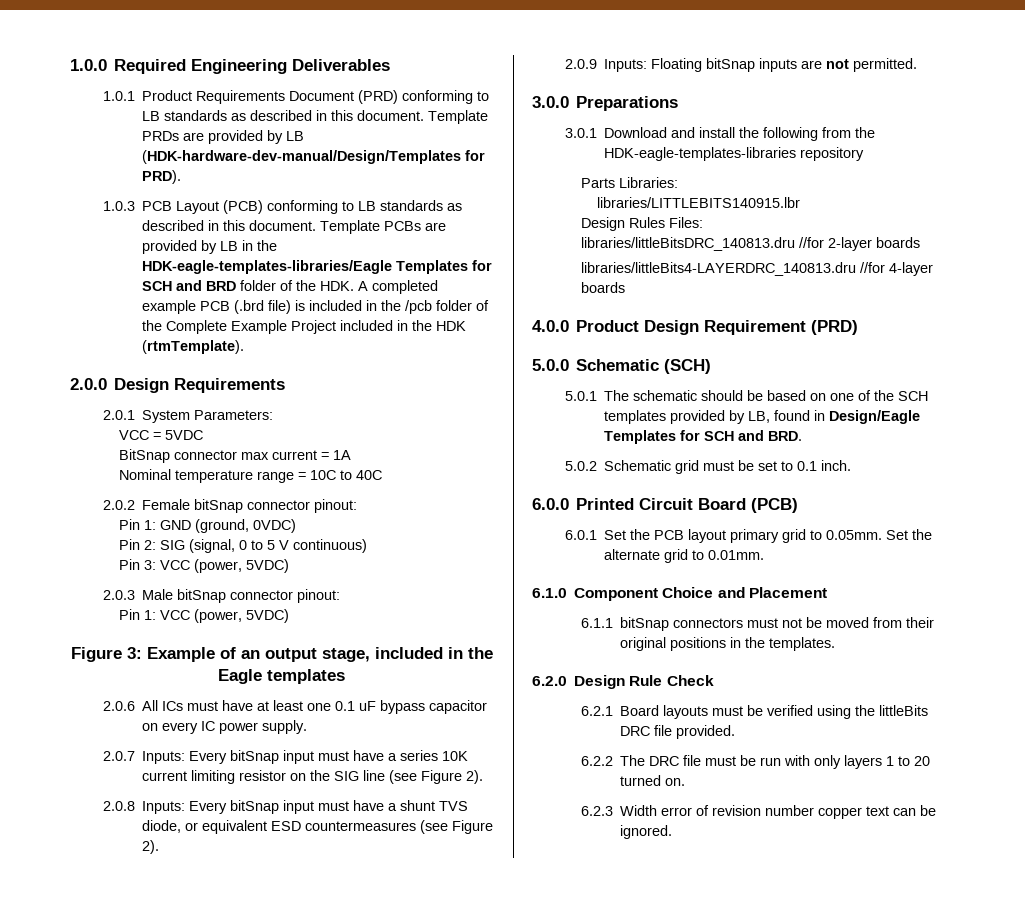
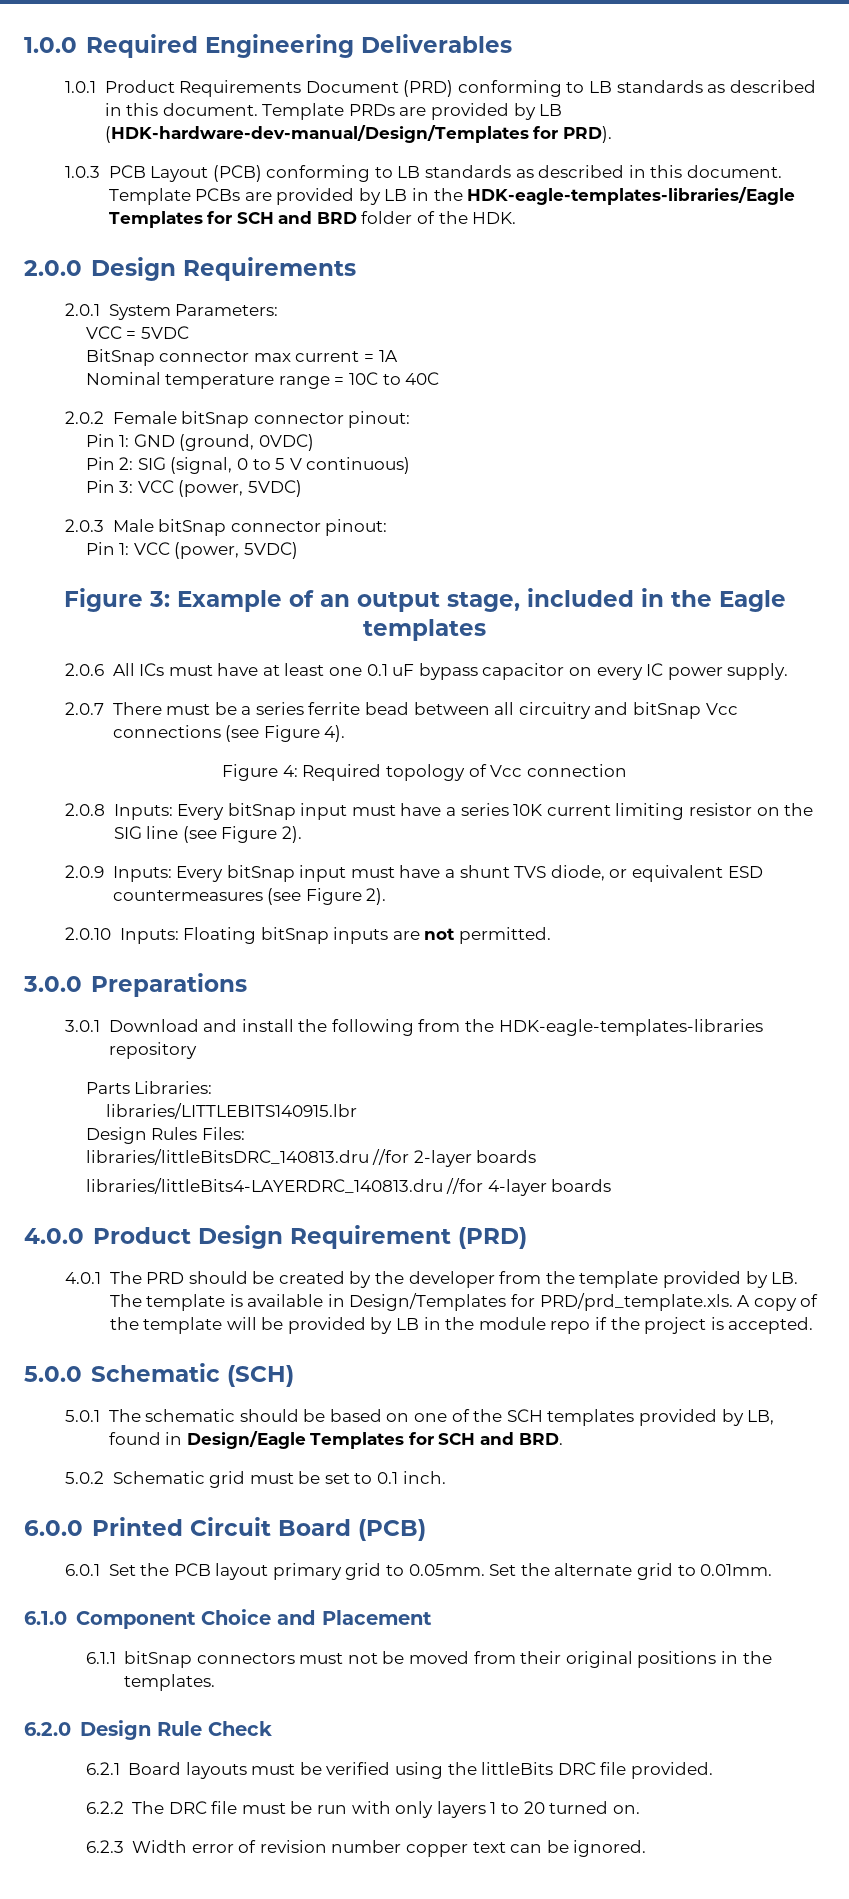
- Template PCBs are provided by LB in the HDK-eagle-templates-libraries/Eagle Templates for SCH and BRD folder of the HDK. A completed example PCB (.brd file) is included in the /pcb folder of the Complete Example Project included in the HDK (rtmTemplate).
+ Template PCBs are provided by LB in the HDK-eagle-templates-libraries/Eagle Templates for SCH and BRD folder of the HDK.
- 2.0.7 Inputs: Every bitSnap input must have a series 10K current limiting resistor on the SIG line (see Figure 2).
+ 2.0.7 There must be a series ferrite bead between all circuitry and bitSnap Vcc connections (see Figure 4).
+ Figure 4: Required topology of Vcc connection
+ 2.0.8 Inputs: Every bitSnap input must have a series 10K current limiting resistor on the SIG line (see Figure 2).
- 2.0.8 Inputs: Every bitSnap input must have a shunt TVS diode, or equivalent ESD countermeasures (see Figure 2).
+ 2.0.9 Inputs: Every bitSnap input must have a shunt TVS diode, or equivalent ESD countermeasures (see Figure 2).
- 2.0.9 Inputs: Floating bitSnap inputs are not permitted.
+ 2.0.10 Inputs: Floating bitSnap inputs are not permitted.
+ 4.0.1 The PRD should be created by the developer from the template provided by LB. The template is available in Design/Templates for PRD/prd_template.xls. A copy of the template will be provided by LB in the module repo if the project is accepted.

